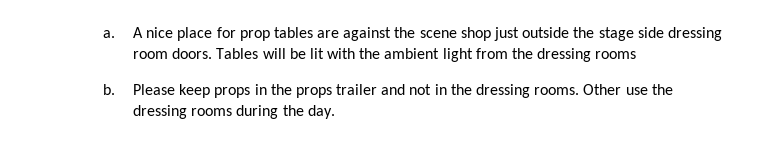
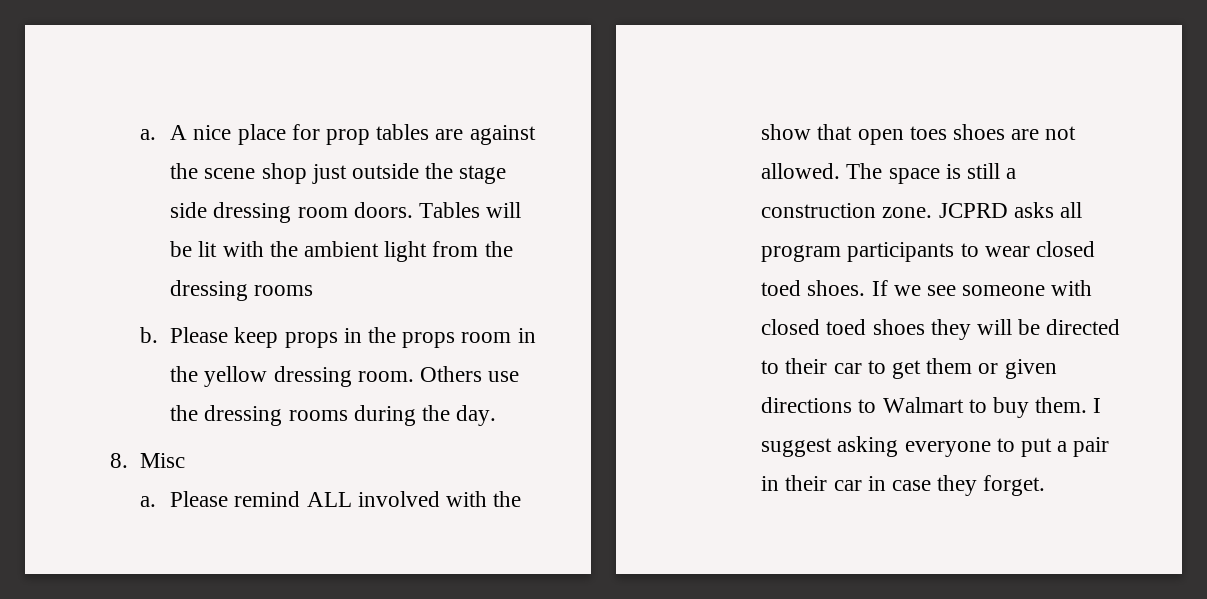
- Please keep props in the props trailer and not in the dressing rooms. Other use the dressing rooms during the day.
+ Please keep props in the props room in the yellow dressing room. Others use the dressing rooms during the day.
+ 8. Misc
+ a. Please remind ALL involved with the show that open toes shoes are not allowed. The space is still a construction zone. JCPRD asks all program participants to wear closed toed shoes. If we see someone with closed toed shoes they will be directed to their car to get them or given directions to Walmart to buy them. I suggest asking everyone to put a pair in their car in case they forget.

